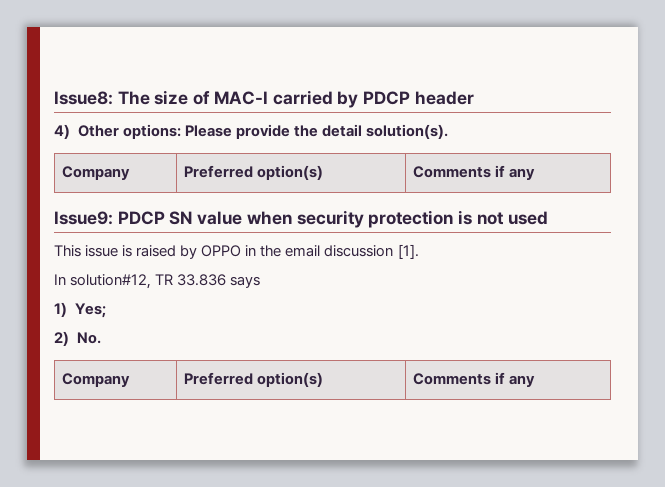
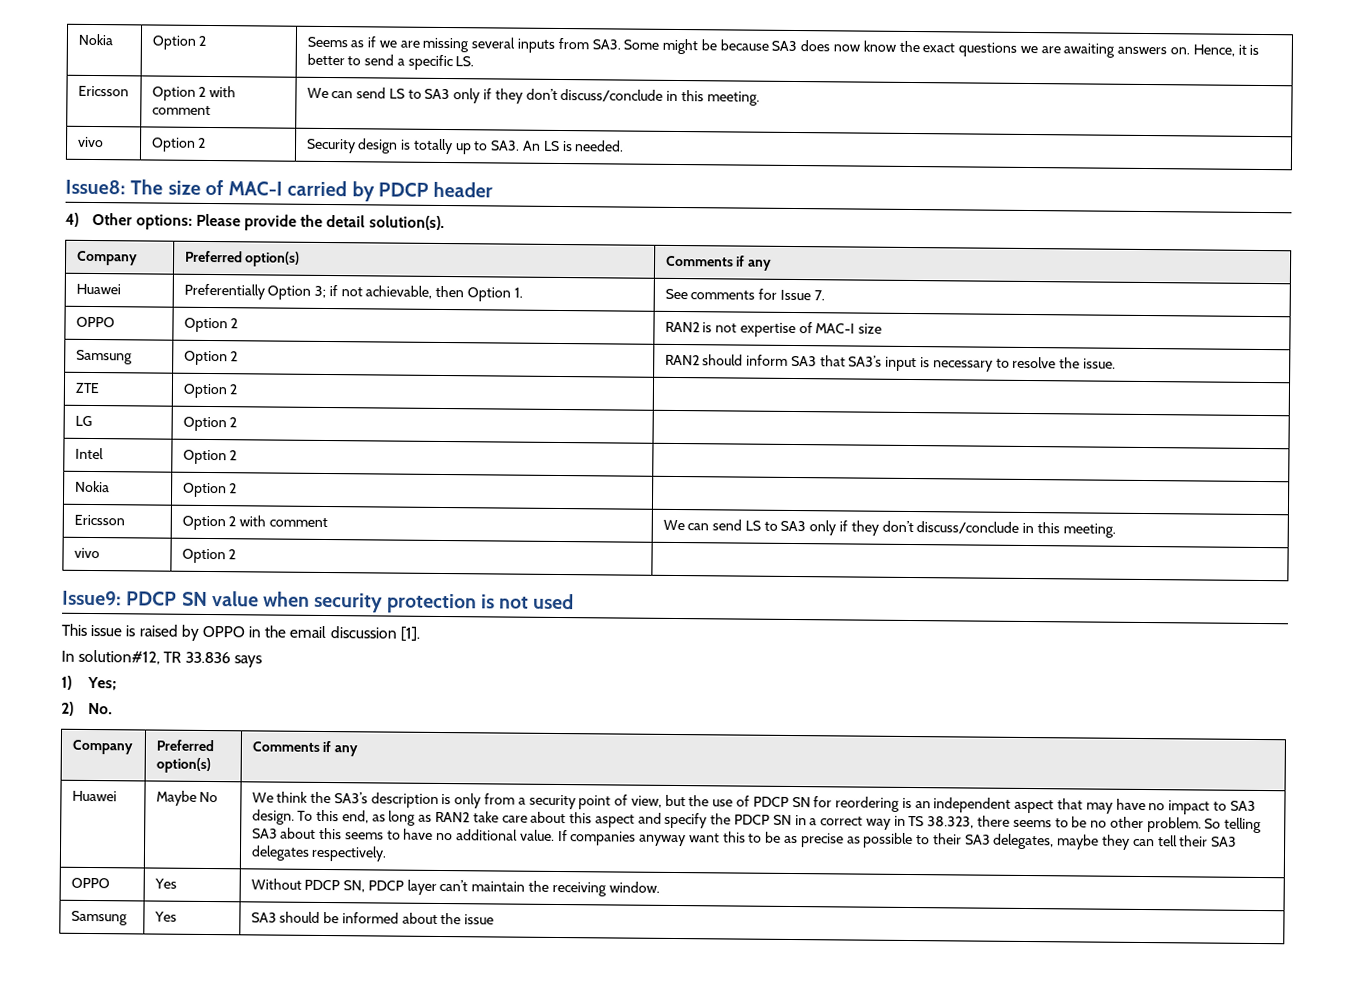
+ Nokia | Option 2 | Seems as if we are missing several inputs from SA3. Some might be because SA3 does now know the exact questions we are awaiting answers on. Hence, it is better to send a specific LS.
+ Ericsson | Option 2 with comment | We can send LS to SA3 only if they don’t discuss/conclude in this meeting.
+ vivo | Option 2 | Security design is totally up to SA3. An LS is needed.
+ Huawei | Preferentially Option 3; if not achievable, then Option 1. | See comments for Issue 7.
+ OPPO | Option 2 | RAN2 is not expertise of MAC-I size
+ Samsung | Option 2 | RAN2 should inform SA3 that SA3’s input is necessary to resolve the issue.
+ ZTE | Option 2 |
+ LG | Option 2 |
+ Intel | Option 2 |
+ Nokia | Option 2 |
+ Ericsson | Option 2 with comment | We can send LS to SA3 only if they don’t discuss/conclude in this meeting.
+ vivo | Option 2 |
+ Huawei | Maybe No | We think the SA3’s description is only from a security point of view, but the use of PDCP SN for reordering is an independent aspect that may have no impact to SA3 design. To this end, as long as RAN2 take care about this aspect and specify the PDCP SN in a correct way in TS 38.323, there seems to be no other problem. So telling SA3 about this seems to have no additional value. If companies anyway want this to be as precise as possible to their SA3 delegates, maybe they can tell their SA3 delegates respectively.
+ OPPO | Yes | Without PDCP SN, PDCP layer can’t maintain the receiving window.
+ Samsung | Yes | SA3 should be informed about the issue

